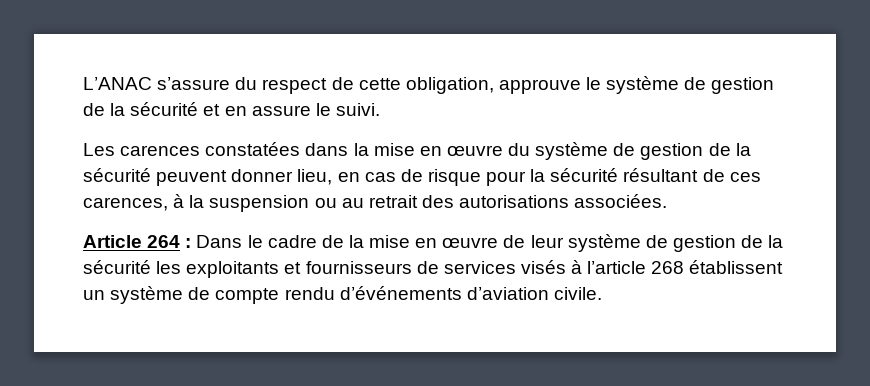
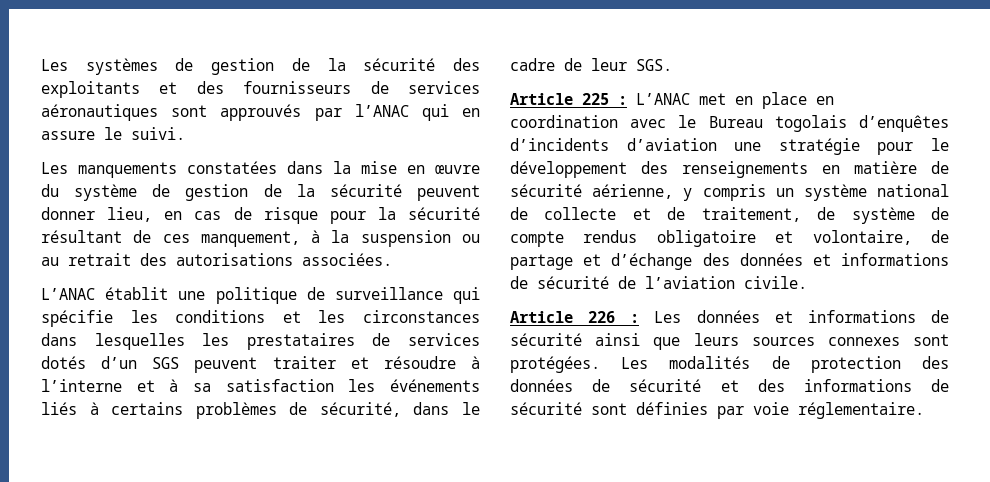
- L’ANAC s’assure du respect de cette obligation, approuve le système de gestion de la sécurité et en assure le suivi.
+ Les systèmes de gestion de la sécurité des exploitants et des fournisseurs de services aéronautiques sont approuvés par l’ANAC qui en assure le suivi.
- Les carences constatées dans la mise en œuvre du système de gestion de la sécurité peuvent donner lieu, en cas de risque pour la sécurité résultant de ces carences, à la suspension ou au retrait des autorisations associées.
+ Les manquements constatées dans la mise en œuvre du système de gestion de la sécurité peuvent donner lieu, en cas de risque pour la sécurité résultant de ces manquement, à la suspension ou au retrait des autorisations associées.
- Article 264 : Dans le cadre de la mise en œuvre de leur système de gestion de la sécurité les exploitants et fournisseurs de services visés à l’article 268 établissent un système de compte rendu d’événements d’aviation civile.
+ L’ANAC établit une politique de surveillance qui spécifie les conditions et les circonstances dans lesquelles les prestataires de services dotés d’un SGS peuvent traiter et résoudre à l’interne et à sa satisfaction les événements liés à certains problèmes de sécurité, dans le cadre de leur SGS.
+ Article 225 : L’ANAC met en place en coordination avec le Bureau togolais d’enquêtes d’incidents d’aviation une stratégie pour le développement des renseignements en matière de sécurité aérienne, y compris un système national de collecte et de traitement, de système de compte rendus obligatoire et volontaire, de partage et d’échange des données et informations de sécurité de l’aviation civile.
+ Article 226 : Les données et informations de sécurité ainsi que leurs sources connexes sont protégées. Les modalités de protection des données de sécurité et des informations de sécurité sont définies par voie réglementaire.

